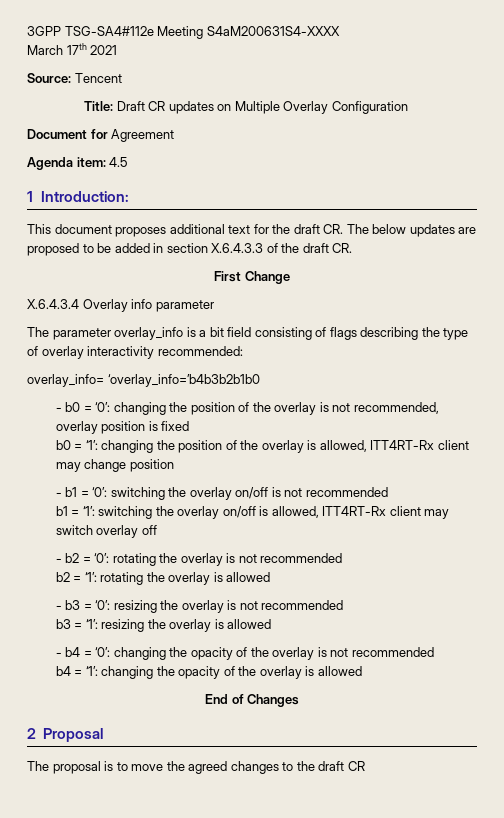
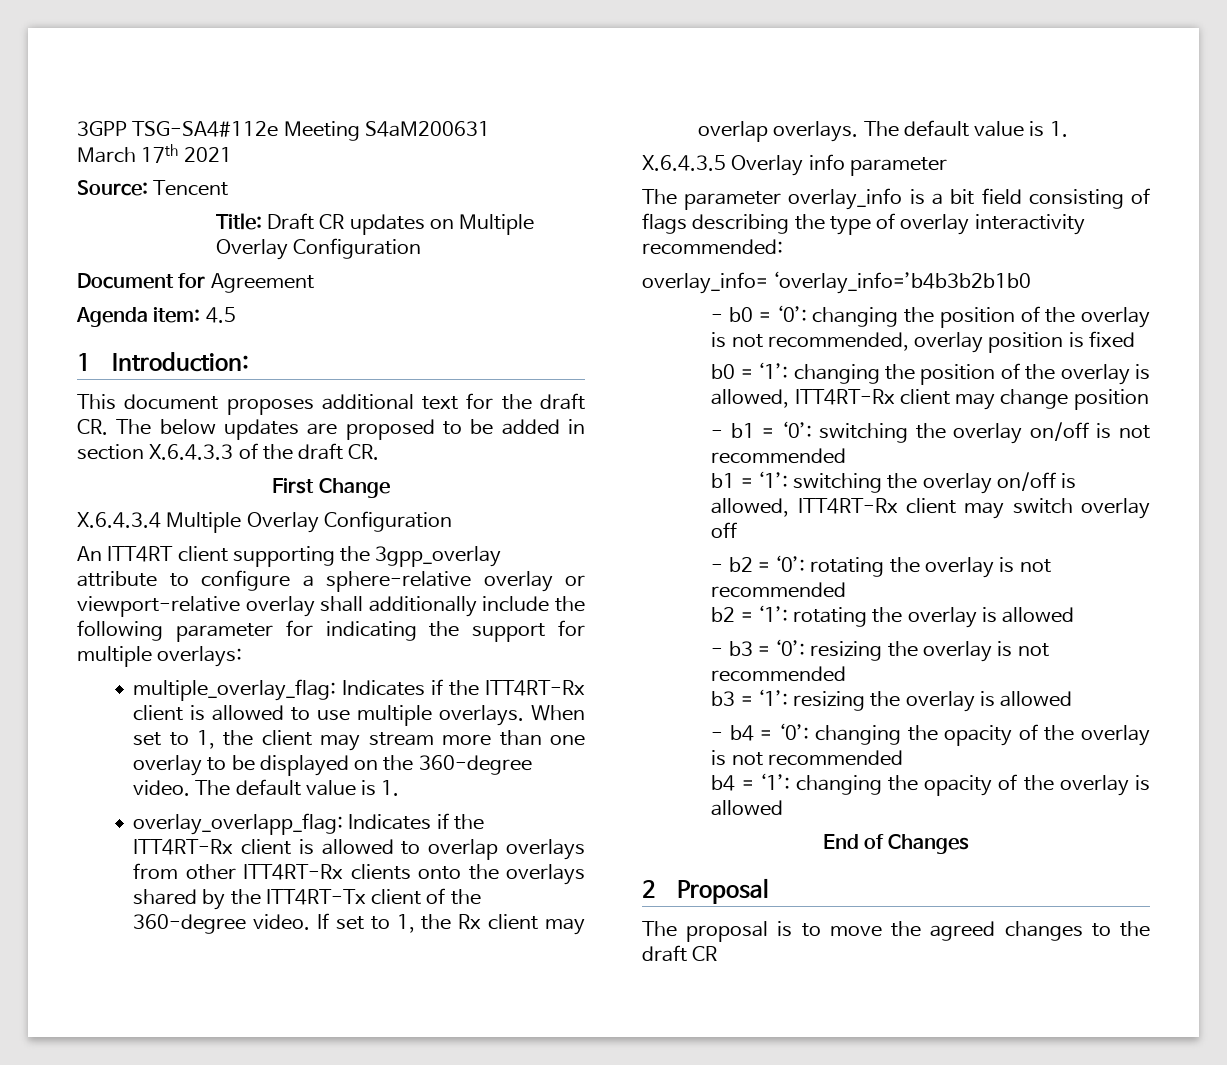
- 3GPP TSG-SA4#112e Meeting S4aM200631S4-XXXX
+ 3GPP TSG-SA4#112e Meeting S4aM200631
- X.6.4.3.4 Overlay info parameter
+ X.6.4.3.4 Multiple Overlay Configuration
+ An ITT4RT client supporting the 3gpp_overlay attribute to configure a sphere-relative overlay or viewport-relative overlay shall additionally include the following parameter for indicating the support for multiple overlays:
+ multiple_overlay_flag: Indicates if the ITT4RT-Rx client is allowed to use multiple overlays. When set to 1, the client may stream more than one overlay to be displayed on the 360-degree video. The default value is 1.
+ overlay_overlapp_flag: Indicates if the ITT4RT-Rx client is allowed to overlap overlays from other ITT4RT-Rx clients onto the overlays shared by the ITT4RT-Tx client of the 360-degree video. If set to 1, the Rx client may overlap overlays. The default value is 1.
+ X.6.4.3.5 Overlay info parameter

